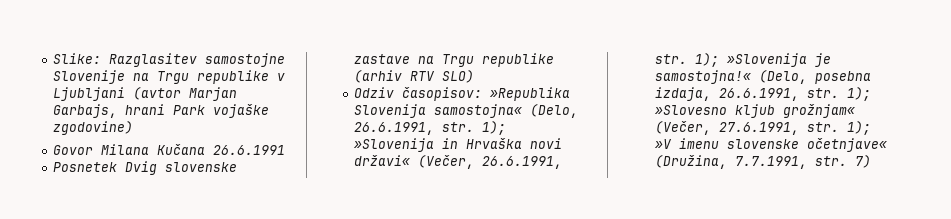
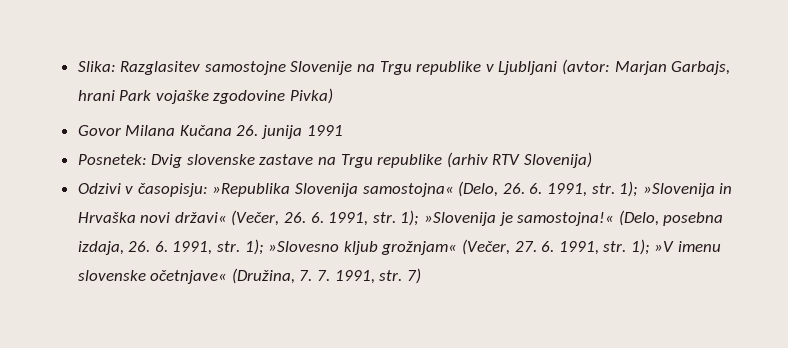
- Slike: Razglasitev samostojne Slovenije na Trgu republike v Ljubljani (avtor Marjan Garbajs, hrani Park vojaške zgodovine)
+ Slika: Razglasitev samostojne Slovenije na Trgu republike v Ljubljani (avtor: Marjan Garbajs, hrani Park vojaške zgodovine Pivka)
- Govor Milana Kučana 26.6.1991
- Posnetek Dvig slovenske zastave na Trgu republike (arhiv RTV SLO)
- Odziv časopisov: »Republika Slovenija samostojna« (Delo, 26.6.1991, str. 1); »Slovenija in Hrvaška novi državi« (Večer, 26.6.1991, str. 1); »Slovenija je samostojna!« (Delo, posebna izdaja, 26.6.1991, str. 1); »Slovesno kljub grožnjam« (Večer, 27.6.1991, str. 1); »V imenu slovenske očetnjave« (Družina, 7.7.1991, str. 7)
+ Govor Milana Kučana 26. junija 1991
+ Posnetek: Dvig slovenske zastave na Trgu republike (arhiv RTV Slovenija)
+ Odzivi v časopisju: »Republika Slovenija samostojna« (Delo, 26. 6. 1991, str. 1); »Slovenija in Hrvaška novi državi« (Večer, 26. 6. 1991, str. 1); »Slovenija je samostojna!« (Delo, posebna izdaja, 26. 6. 1991, str. 1); »Slovesno kljub grožnjam« (Večer, 27. 6. 1991, str. 1); »V imenu slovenske očetnjave« (Družina, 7. 7. 1991, str. 7)

